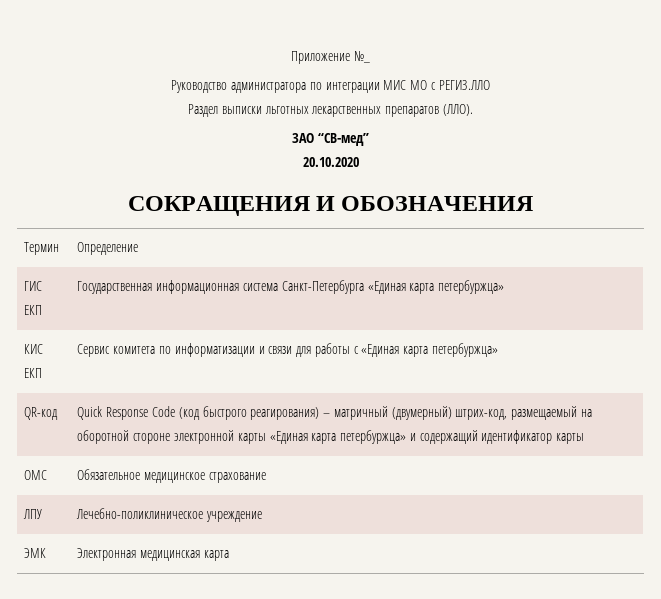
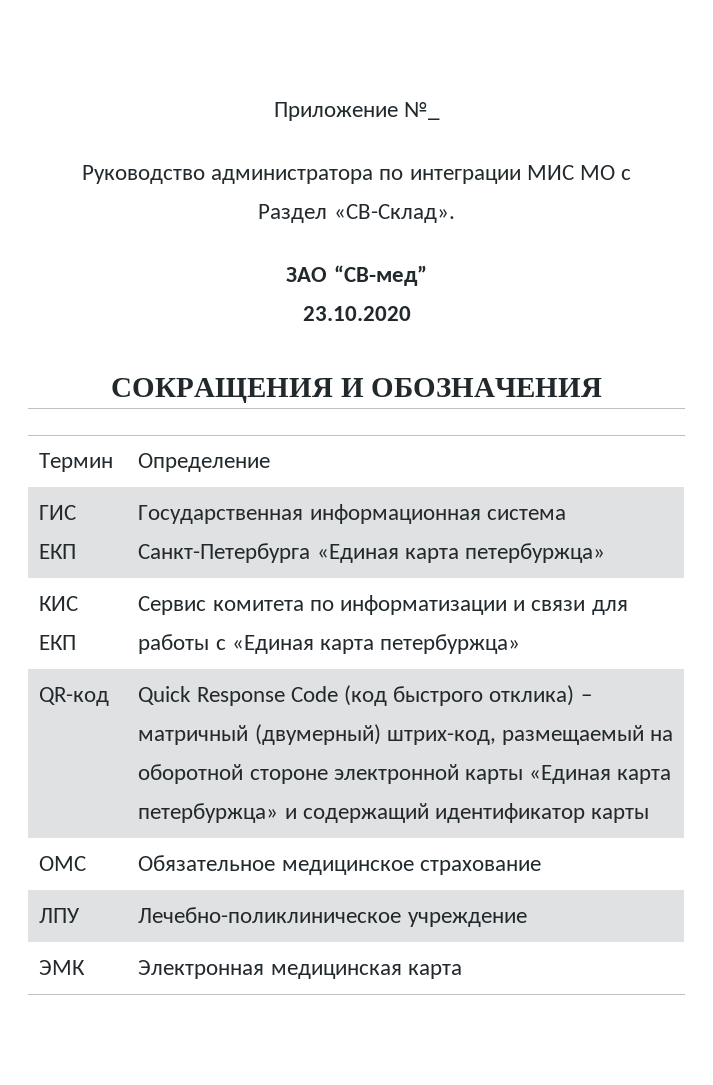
- Руководство администратора по интеграции МИС МО с РЕГИЗ.ЛЛО
+ Руководство администратора по интеграции МИС МО с
- Раздел выписки льготных лекарственных препаратов (ЛЛО).
+ Раздел «СВ-Склад».
- 20.10.2020
+ 23.10.2020
- QR-код | Quick Response Code (код быстрого реагирования) – матричный (двумерный) штрих-код, размещаемый на оборотной стороне электронной карты «Единая карта петербуржца» и содержащий идентификатор карты
+ QR-код | Quick Response Code (код быстрого отклика) – матричный (двумерный) штрих-код, размещаемый на оборотной стороне электронной карты «Единая карта петербуржца» и содержащий идентификатор карты

